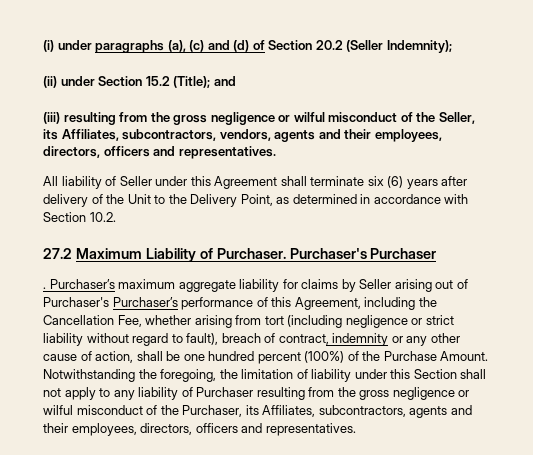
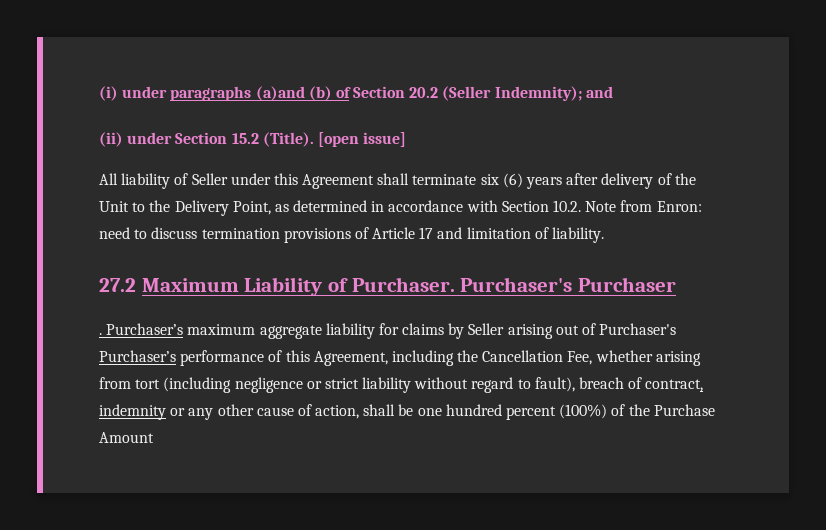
- (i) under paragraphs (a), (c) and (d) of Section 20.2 (Seller Indemnity);
+ (i) under paragraphs (a)and (b) of Section 20.2 (Seller Indemnity); and
- (ii) under Section 15.2 (Title); and
- (iii) resulting from the gross negligence or wilful misconduct of the Seller, its Affiliates, subcontractors, vendors, agents and their employees, directors, officers and representatives.
+ (ii) under Section 15.2 (Title). [open issue]
- All liability of Seller under this Agreement shall terminate six (6) years after delivery of the Unit to the Delivery Point, as determined in accordance with Section 10.2.
+ All liability of Seller under this Agreement shall terminate six (6) years after delivery of the Unit to the Delivery Point, as determined in accordance with Section 10.2. Note from Enron: need to discuss termination provisions of Article 17 and limitation of liability.
- Purchaser’s maximum aggregate liability for claims by Seller arising out of Purchaser's Purchaser’s performance of this Agreement, including the Cancellation Fee, whether arising from tort (including negligence or strict liability without regard to fault), breach of contract, indemnity or any other cause of action, shall be one hundred percent (100%) of the Purchase Amount. Notwithstanding the foregoing, the limitation of liability under this Section shall not apply to any liability of Purchaser resulting from the gross negligence or wilful misconduct of the Purchaser, its Affiliates, subcontractors, agents and their employees, directors, officers and representatives.
+ Purchaser’s maximum aggregate liability for claims by Seller arising out of Purchaser's Purchaser’s performance of this Agreement, including the Cancellation Fee, whether arising from tort (including negligence or strict liability without regard to fault), breach of contract, indemnity or any other cause of action, shall be one hundred percent (100%) of the Purchase Amount

